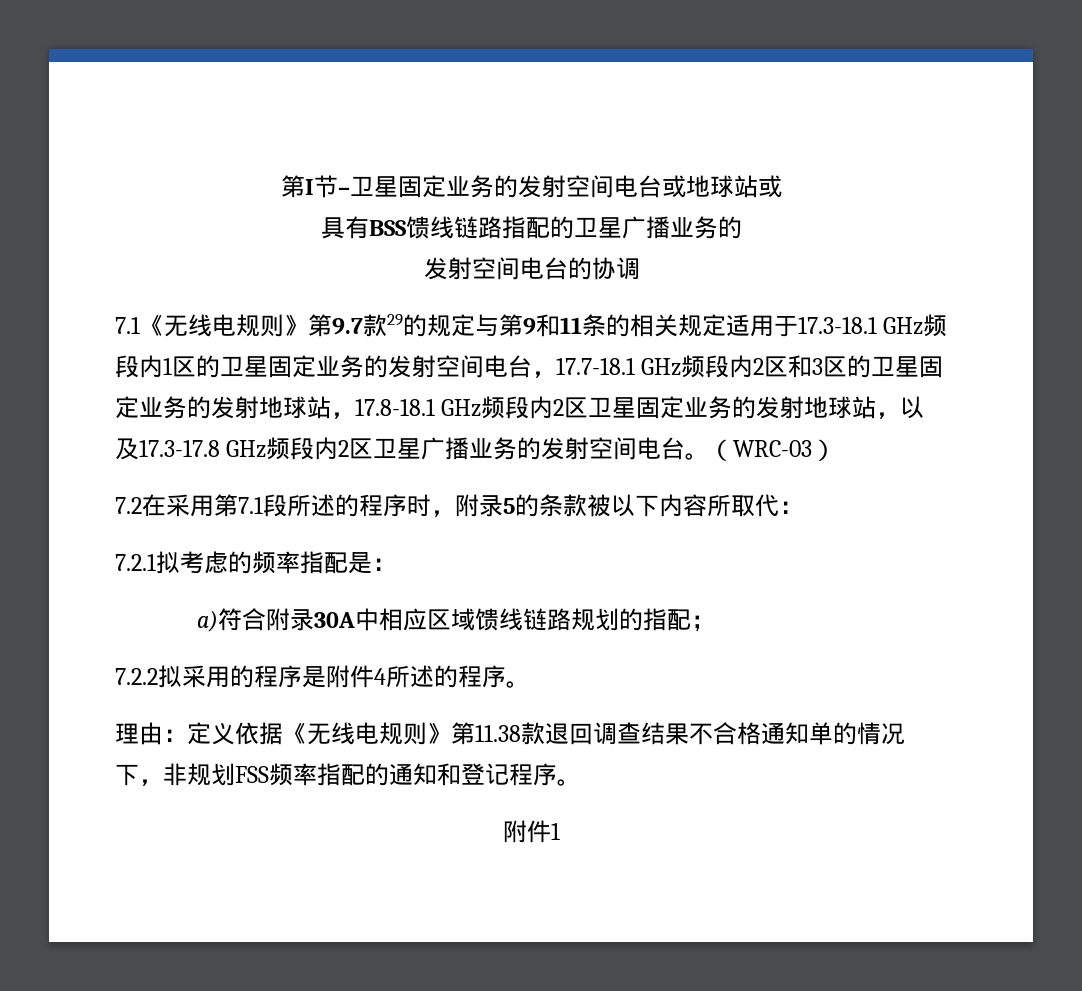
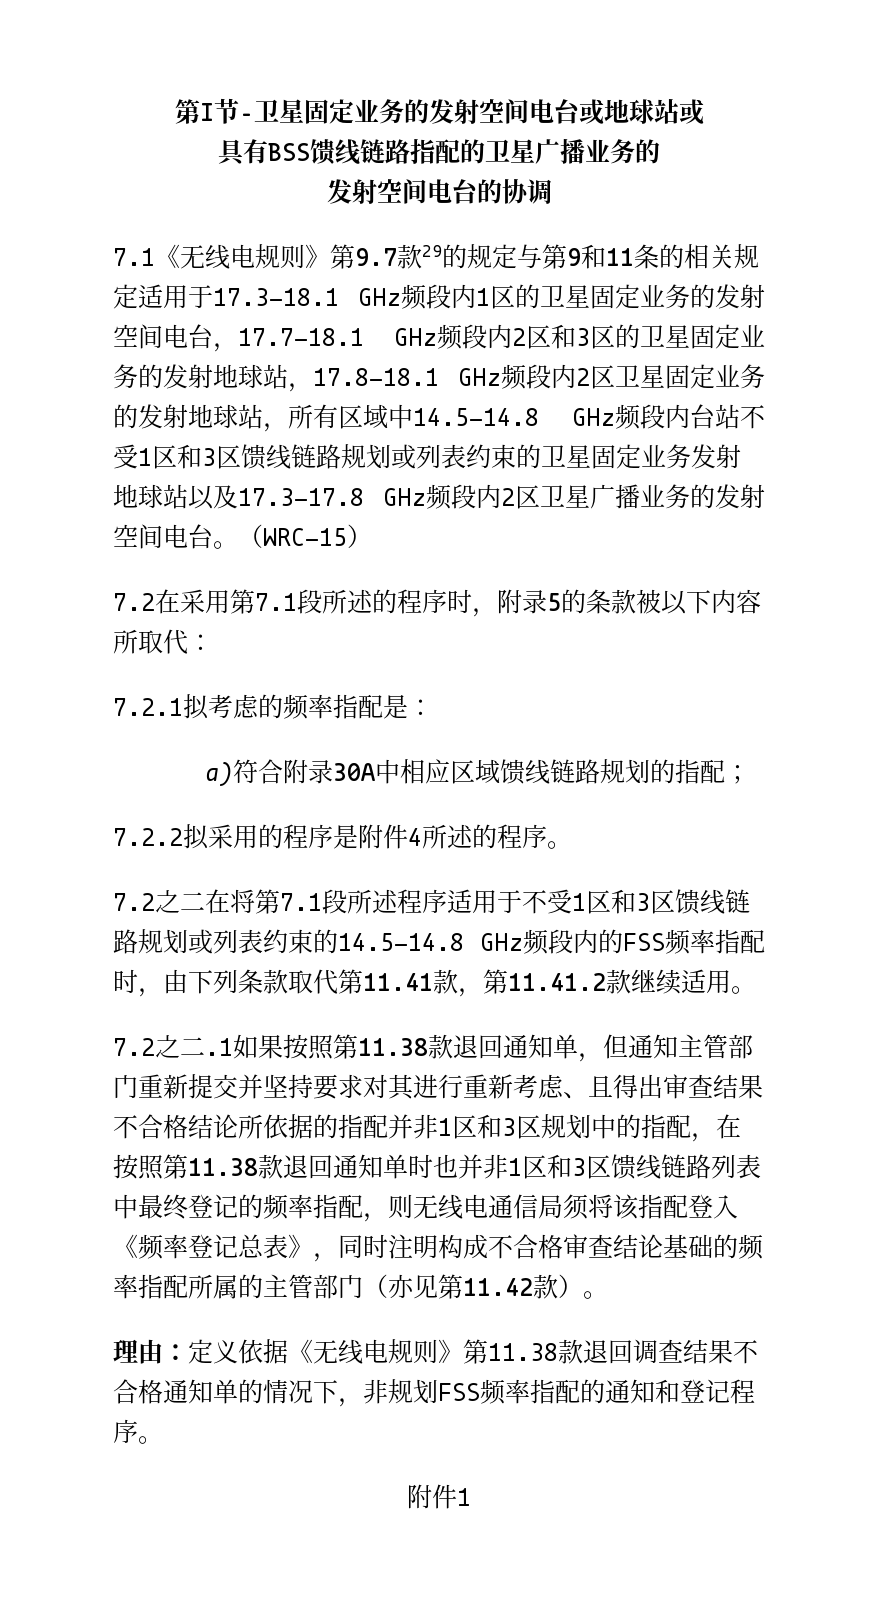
- 7.1《无线电规则》第9.7款29的规定与第9和11条的相关规定适用于17.3-18.1 GHz频段内1区的卫星固定业务的发射空间电台，17.7-18.1 GHz频段内2区和3区的卫星固定业务的发射地球站，17.8-18.1 GHz频段内2区卫星固定业务的发射地球站，以及17.3-17.8 GHz频段内2区卫星广播业务的发射空间电台。
+ 7.1《无线电规则》第9.7款29的规定与第9和11条的相关规定适用于17.3-18.1 GHz频段内1区的卫星固定业务的发射空间电台，17.7-18.1 GHz频段内2区和3区的卫星固定业务的发射地球站，17.8-18.1 GHz频段内2区卫星固定业务的发射地球站，所有区域中14.5-14.8 GHz频段内台站不受1区和3区馈线链路规划或列表约束的卫星固定业务发射地球站以及17.3-17.8 GHz频段内2区卫星广播业务的发射空间电台。
- （WRC-03）
+ （WRC-15）
+ 7.2之二在将第7.1段所述程序适用于不受1区和3区馈线链路规划或列表约束的14.5-14.8 GHz频段内的FSS频率指配时，由下列条款取代第11.41款，第11.41.2款继续适用。
+ 7.2之二.1如果按照第11.38款退回通知单，但通知主管部门重新提交并坚持要求对其进行重新考虑、且得出审查结果不合格结论所依据的指配并非1区和3区规划中的指配，在按照第11.38款退回通知单时也并非1区和3区馈线链路列表中最终登记的频率指配，则无线电通信局须将该指配登入《频率登记总表》，同时注明构成不合格审查结论基础的频率指配所属的主管部门（亦见第11.42款）。

